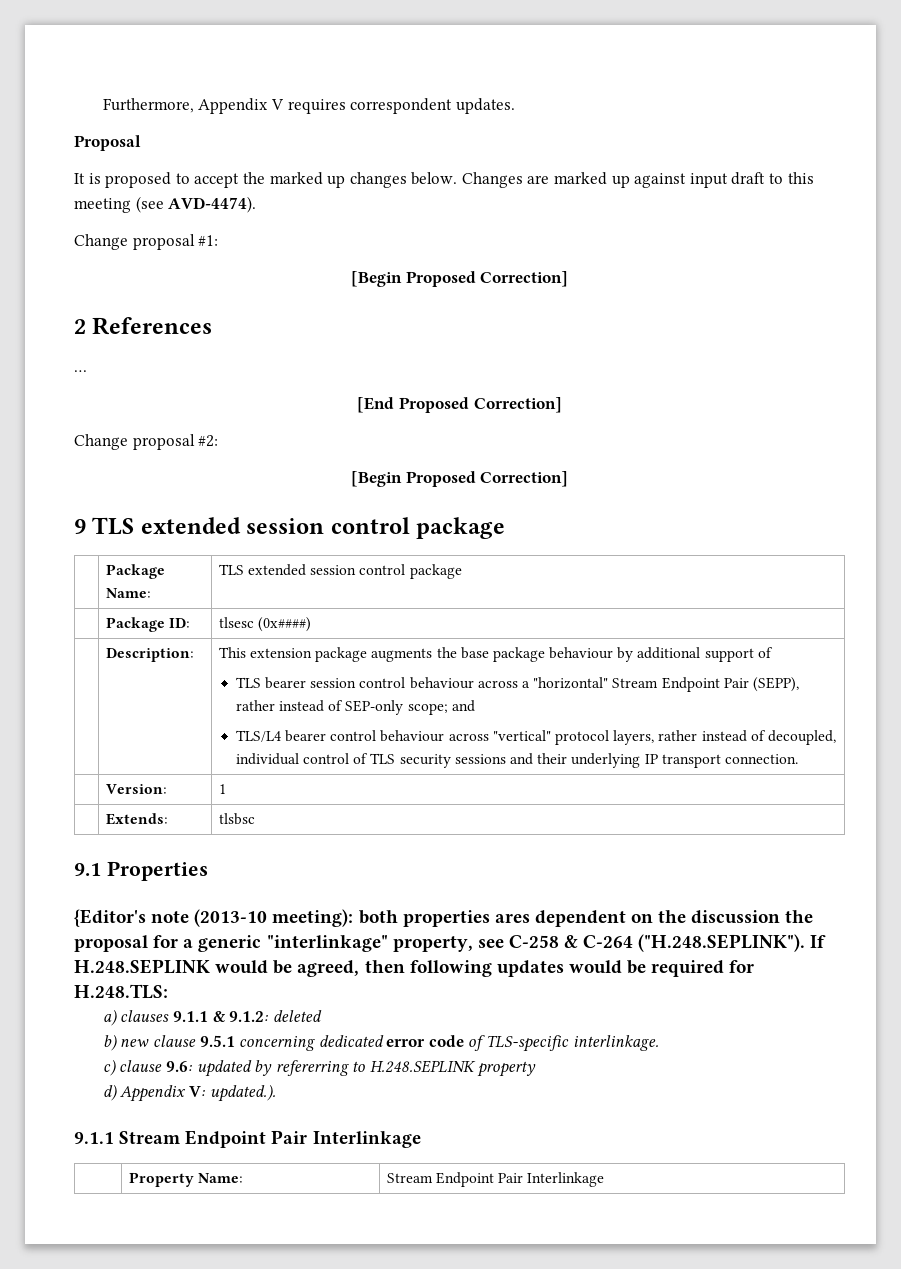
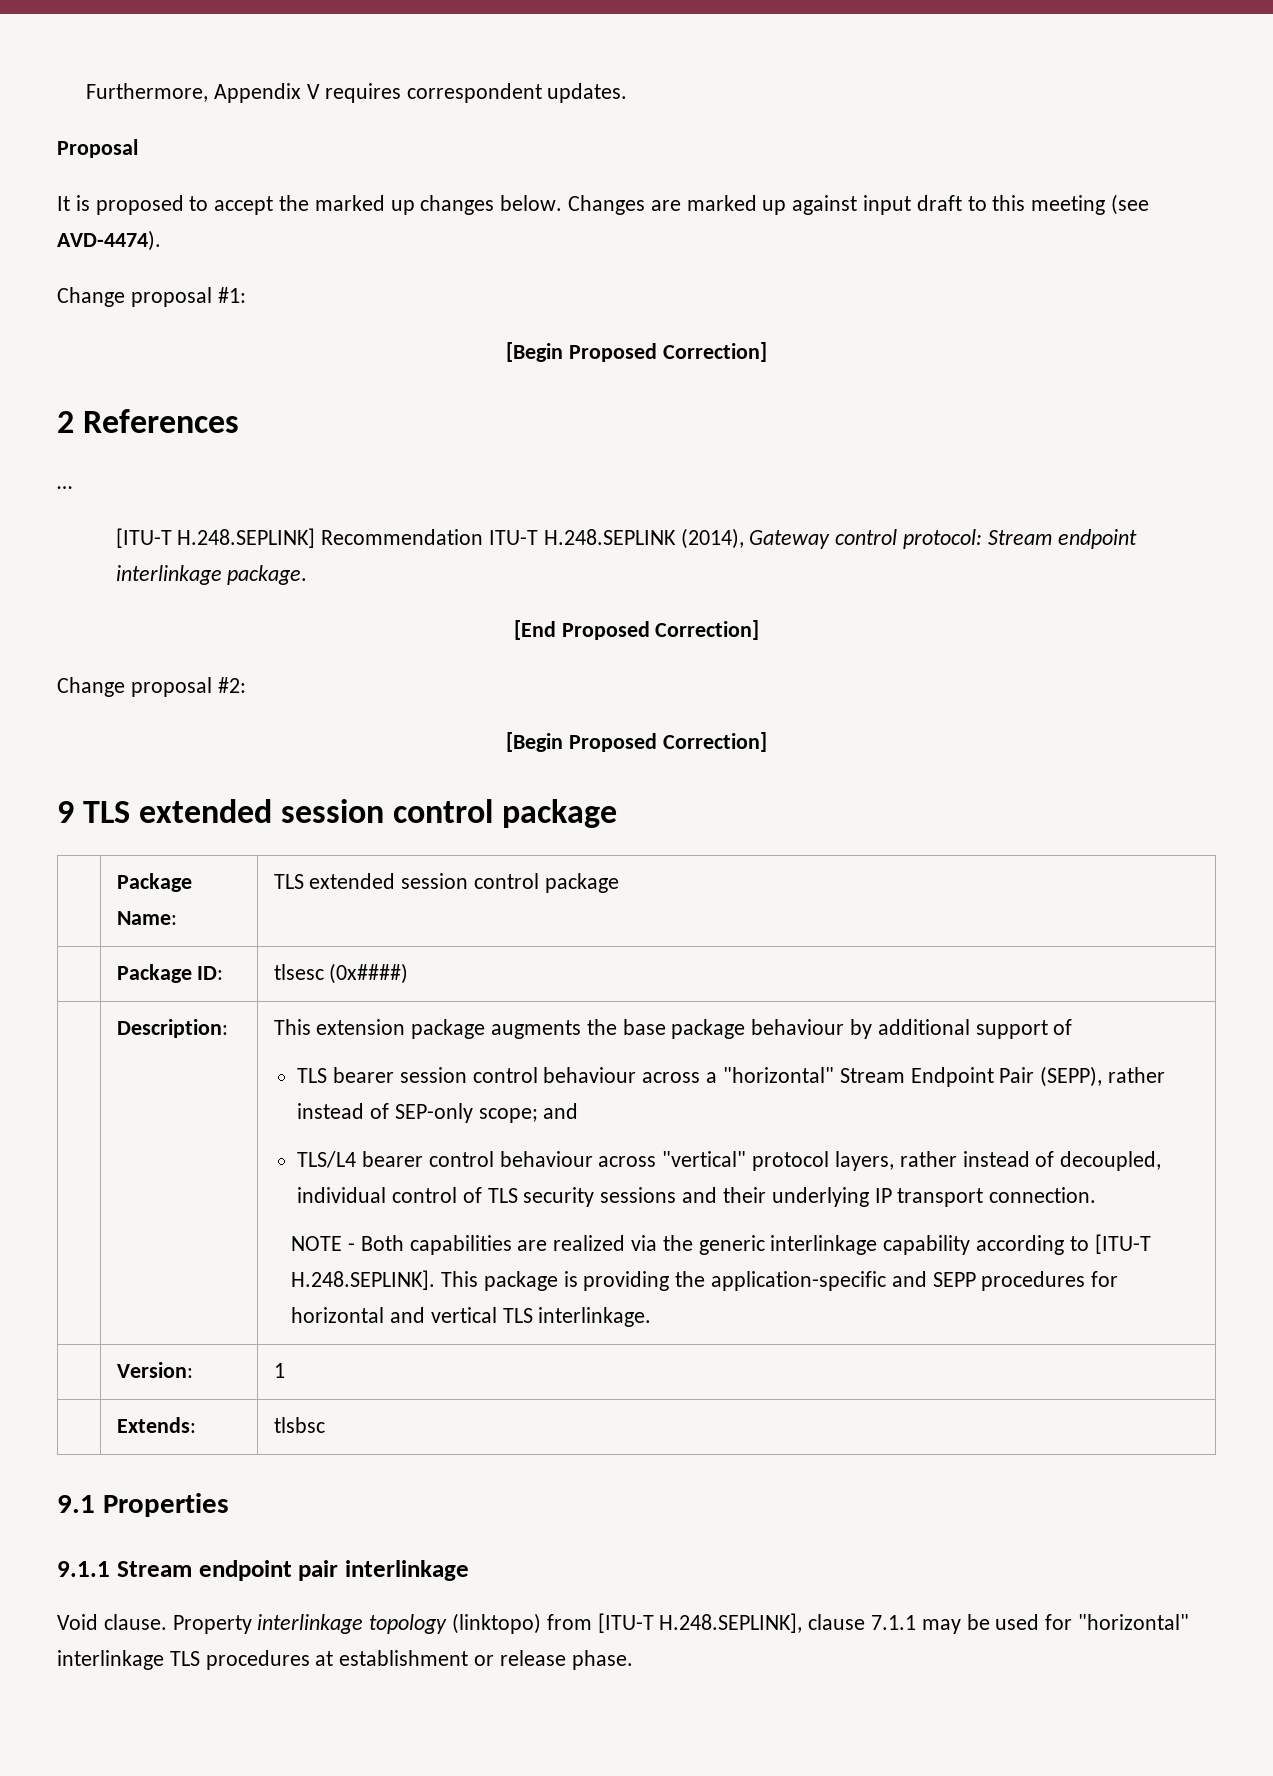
+ [ITU-T H.248.SEPLINK] Recommendation ITU-T H.248.SEPLINK (2014), Gateway control protocol: Stream endpoint interlinkage package.
+ NOTE - Both capabilities are realized via the generic interlinkage capability according to [ITU-T H.248.SEPLINK]. This package is providing the application-specific and SEPP procedures for horizontal and vertical TLS interlinkage.
- {Editor's note (2013-10 meeting): both properties ares dependent on the discussion the proposal for a generic "interlinkage" property, see C-258 & C-264 ("H.248.SEPLINK"). If H.248.SEPLINK would be agreed, then following updates would be required for H.248.TLS:
- a) clauses 9.1.1 & 9.1.2: deleted
- b) new clause 9.5.1 concerning dedicated error code of TLS-specific interlinkage.
- c) clause 9.6: updated by refererring to H.248.SEPLINK property
- d) Appendix V: updated.).
- 9.1.1 Stream Endpoint Pair Interlinkage
- | Property Name: | Stream Endpoint Pair Interlinkage
+ 9.1.1 Stream endpoint pair interlinkage
+ Void clause. Property interlinkage topology (linktopo) from [ITU-T H.248.SEPLINK], clause 7.1.1 may be used for "horizontal" interlinkage TLS procedures at establishment or release phase.

